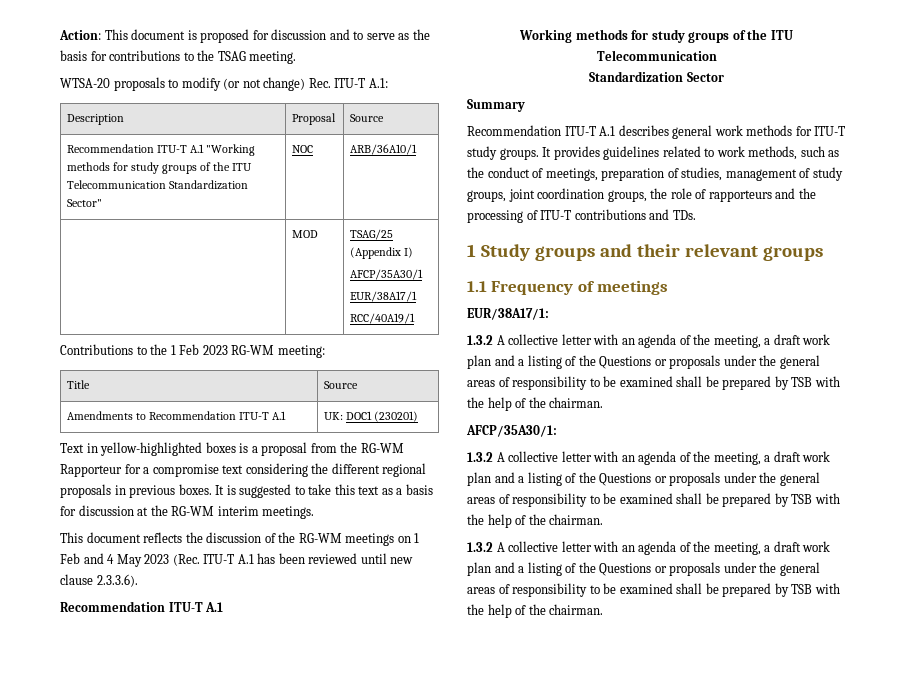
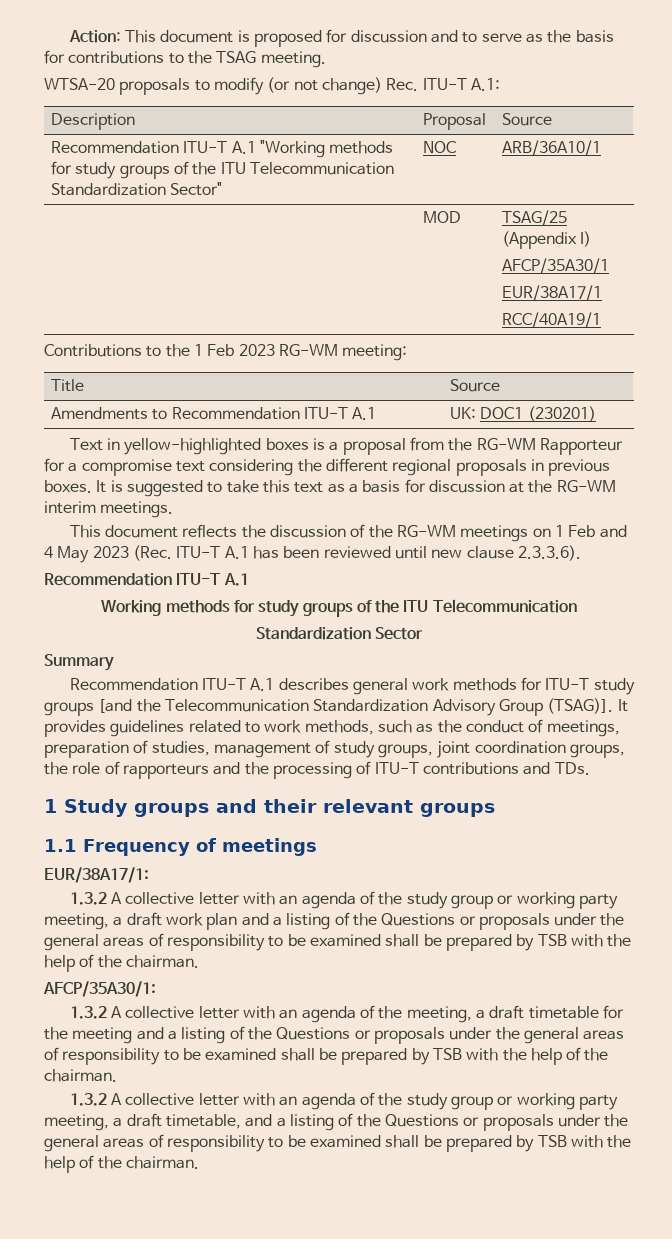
- Recommendation ITU-T A.1 describes general work methods for ITU-T study groups.
+ Recommendation ITU-T A.1 describes general work methods for ITU-T study groups [and the Telecommunication Standardization Advisory Group (TSAG)].
  EUR/38A17/1:
- 1.3.2 A collective letter with an agenda of the meeting, a draft work plan and a listing of the Questions or proposals under the general areas of responsibility to be examined shall be prepared by TSB with the help of the chairman.
+ 1.3.2 A collective letter with an agenda of the study group or working party meeting, a draft work plan and a listing of the Questions or proposals under the general areas of responsibility to be examined shall be prepared by TSB with the help of the chairman.
  AFCP/35A30/1:
- 1.3.2 A collective letter with an agenda of the meeting, a draft work plan and a listing of the Questions or proposals under the general areas of responsibility to be examined shall be prepared by TSB with the help of the chairman.
- 1.3.2 A collective letter with an agenda of the meeting, a draft work plan and a listing of the Questions or proposals under the general areas of responsibility to be examined shall be prepared by TSB with the help of the chairman.
+ 1.3.2 A collective letter with an agenda of the meeting, a draft timetable for the meeting and a listing of the Questions or proposals under the general areas of responsibility to be examined shall be prepared by TSB with the help of the chairman.
+ 1.3.2 A collective letter with an agenda of the study group or working party meeting, a draft timetable, and a listing of the Questions or proposals under the general areas of responsibility to be examined shall be prepared by TSB with the help of the chairman.

